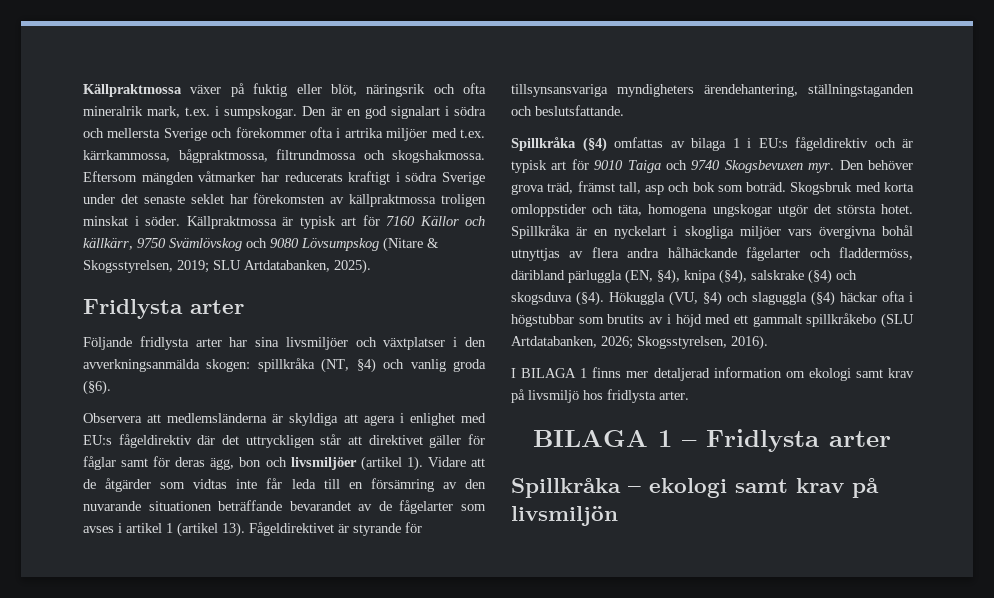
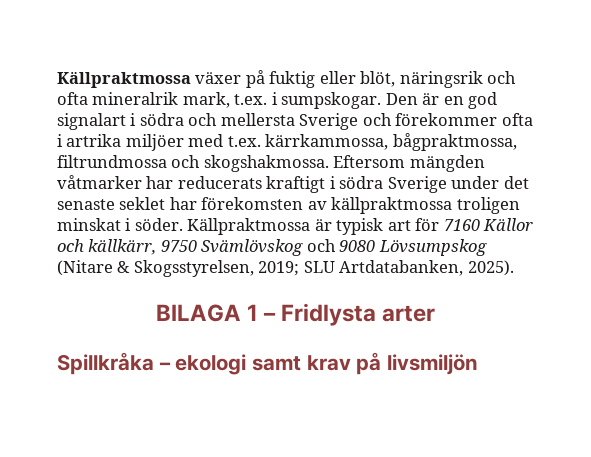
  Källpraktmossa är typisk art för 7160 Källor och källkärr, 9750 Svämlövskog och 9080 Lövsumpskog (Nitare & Skogsstyrelsen, 2019; SLU Artdatabanken, 2025).
- Fridlysta arter
- Följande fridlysta arter har sina livsmiljöer och växtplatser i den avverkningsanmälda skogen: spillkråka (NT, §4) och vanlig groda (§6).
- Observera att medlemsländerna är skyldiga att agera i enlighet med EU:s fågeldirektiv där det uttryckligen står att direktivet gäller för fåglar samt för deras ägg, bon och livsmiljöer (artikel 1). Vidare att de åtgärder som vidtas inte får leda till en försämring av den nuvarande situationen beträffande bevarandet av de fågelarter som avses i artikel 1 (artikel 13). Fågeldirektivet är styrande för tillsynsansvariga myndigheters ärendehantering, ställningstaganden och beslutsfattande.
- Spillkråka (§4) omfattas av bilaga 1 i EU:s fågeldirektiv och är typisk art för 9010 Taiga och 9740 Skogsbevuxen myr. Den behöver grova träd, främst tall, asp och bok som boträd. Skogsbruk med korta omloppstider och täta, homogena ungskogar utgör det största hotet. Spillkråka är en nyckelart i skogliga miljöer vars övergivna bohål utnyttjas av flera andra hålhäckande fågelarter och fladdermöss, däribland pärluggla (EN, §4), knipa (§4), salskrake (§4) och skogsduva (§4). Hökuggla (VU, §4) och slaguggla (§4) häckar ofta i högstubbar som brutits av i höjd med ett gammalt spillkråkebo (SLU Artdatabanken, 2026; Skogsstyrelsen, 2016).
- I BILAGA 1 finns mer detaljerad information om ekologi samt krav på livsmiljö hos fridlysta arter.

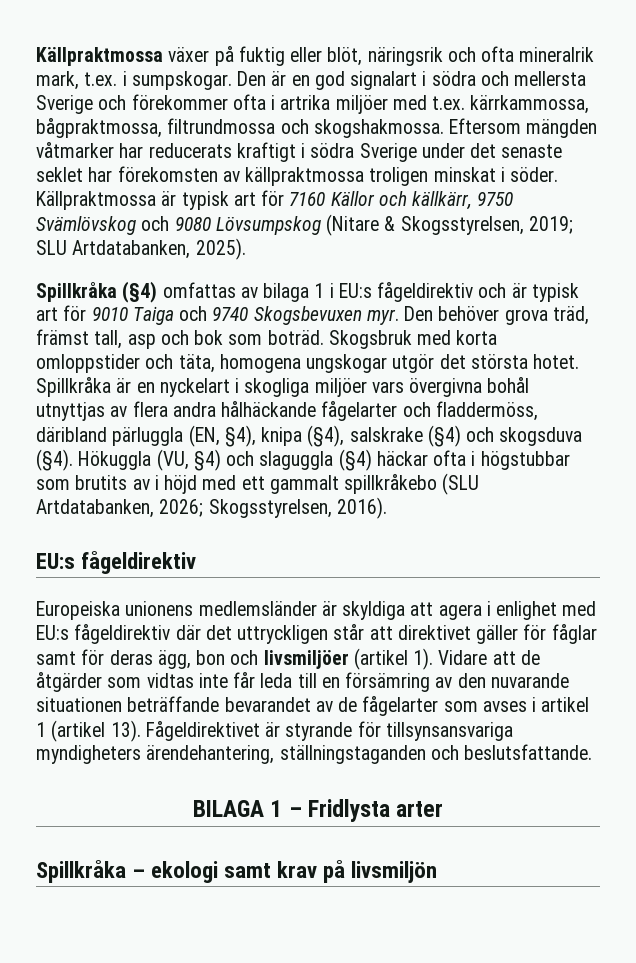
+ Spillkråka (§4) omfattas av bilaga 1 i EU:s fågeldirektiv och är typisk art för 9010 Taiga och 9740 Skogsbevuxen myr. Den behöver grova träd, främst tall, asp och bok som boträd. Skogsbruk med korta omloppstider och täta, homogena ungskogar utgör det största hotet. Spillkråka är en nyckelart i skogliga miljöer vars övergivna bohål utnyttjas av flera andra hålhäckande fågelarter och fladdermöss, däribland pärluggla (EN, §4), knipa (§4), salskrake (§4) och skogsduva (§4). Hökuggla (VU, §4) och slaguggla (§4) häckar ofta i högstubbar som brutits av i höjd med ett gammalt spillkråkebo (SLU Artdatabanken, 2026; Skogsstyrelsen, 2016).
+ EU:s fågeldirektiv
+ Europeiska unionens medlemsländer är skyldiga att agera i enlighet med EU:s fågeldirektiv där det uttryckligen står att direktivet gäller för fåglar samt för deras ägg, bon och livsmiljöer (artikel 1). Vidare att de åtgärder som vidtas inte får leda till en försämring av den nuvarande situationen beträffande bevarandet av de fågelarter som avses i artikel 1 (artikel 13). Fågeldirektivet är styrande för tillsynsansvariga myndigheters ärendehantering, ställningstaganden och beslutsfattande.

